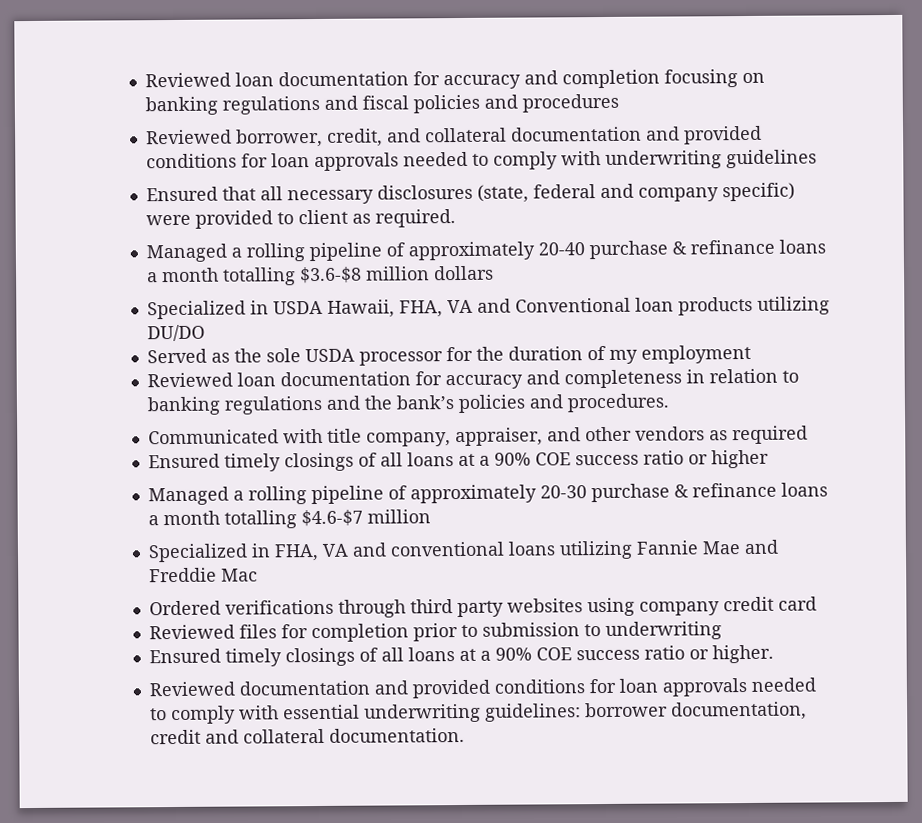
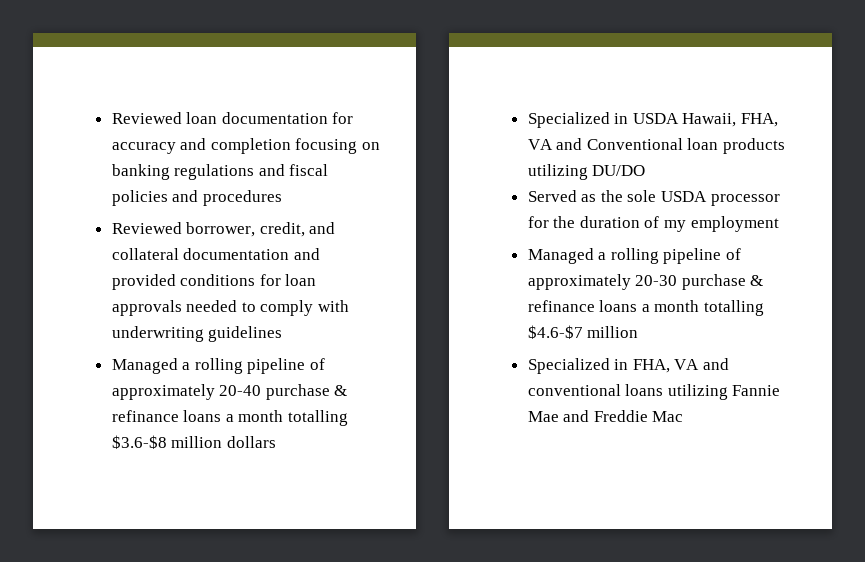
- Ensured that all necessary disclosures (state, federal and company specific) were provided to client as required.
- Reviewed loan documentation for accuracy and completeness in relation to banking regulations and the bank’s policies and procedures.
- Communicated with title company, appraiser, and other vendors as required
- Ensured timely closings of all loans at a 90% COE success ratio or higher
- Ordered verifications through third party websites using company credit card
- Reviewed files for completion prior to submission to underwriting
- Ensured timely closings of all loans at a 90% COE success ratio or higher.
- Reviewed documentation and provided conditions for loan approvals needed to comply with essential underwriting guidelines: borrower documentation, credit and collateral documentation.

